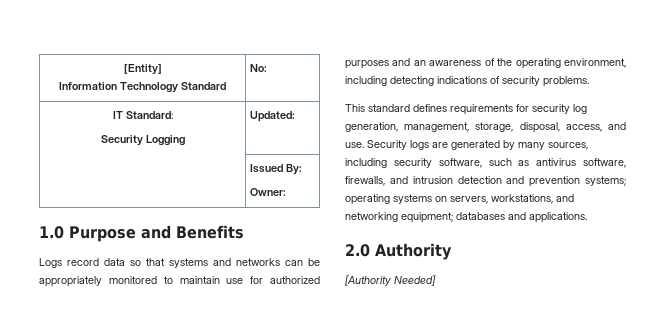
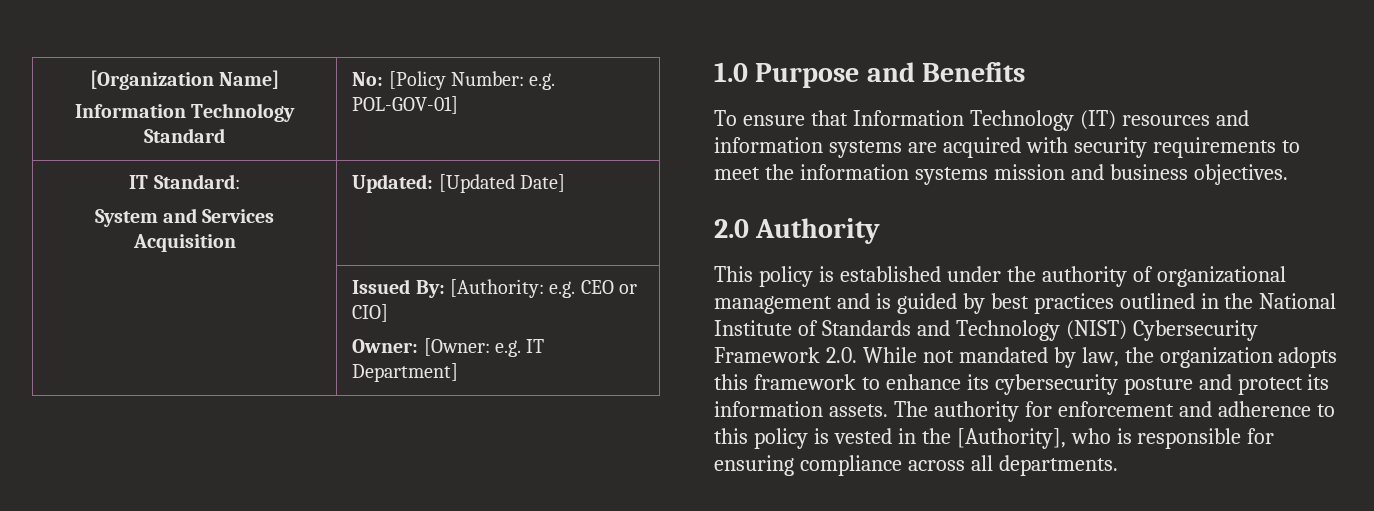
- [Entity]
- Information Technology Standard | No:
+ [Organization Name]
+ Information Technology Standard | No: [Policy Number: e.g. POL-GOV-01]
  IT Standard:
- Security Logging | Updated:
+ System and Services Acquisition | Updated: [Updated Date]
- | Issued By:
- Owner:
+ | Issued By: [Authority: e.g. CEO or CIO]
+ Owner: [Owner: e.g. IT Department]
  1.0 Purpose and Benefits
- Logs record data so that systems and networks can be appropriately monitored to maintain use for authorized purposes and an awareness of the operating environment, including detecting indications of security problems.
- This standard defines requirements for security log generation, management, storage, disposal, access, and use. Security logs are generated by many sources, including security software, such as antivirus software, firewalls, and intrusion detection and prevention systems; operating systems on servers, workstations, and networking equipment; databases and applications.
+ To ensure that Information Technology (IT) resources and information systems are acquired with security requirements to meet the information systems mission and business objectives.
  2.0 Authority
- [Authority Needed]
+ This policy is established under the authority of organizational management and is guided by best practices outlined in the National Institute of Standards and Technology (NIST) Cybersecurity Framework 2.0. While not mandated by law, the organization adopts this framework to enhance its cybersecurity posture and protect its information assets. The authority for enforcement and adherence to this policy is vested in the [Authority], who is responsible for ensuring compliance across all departments.

